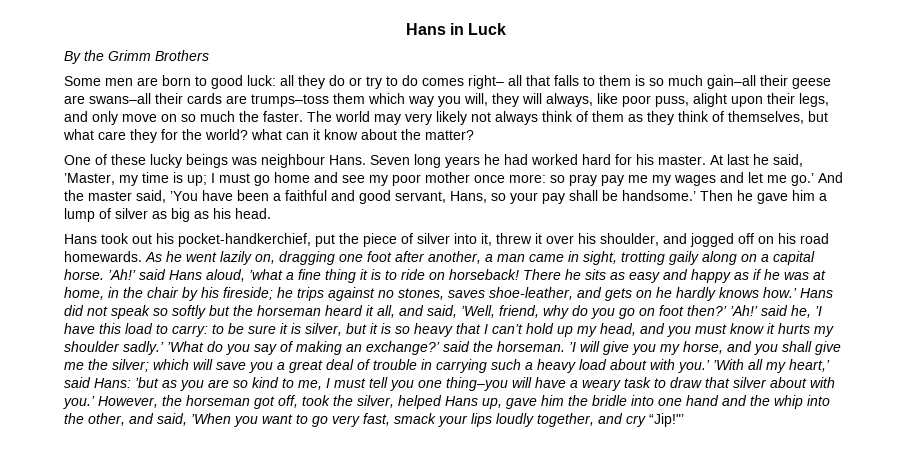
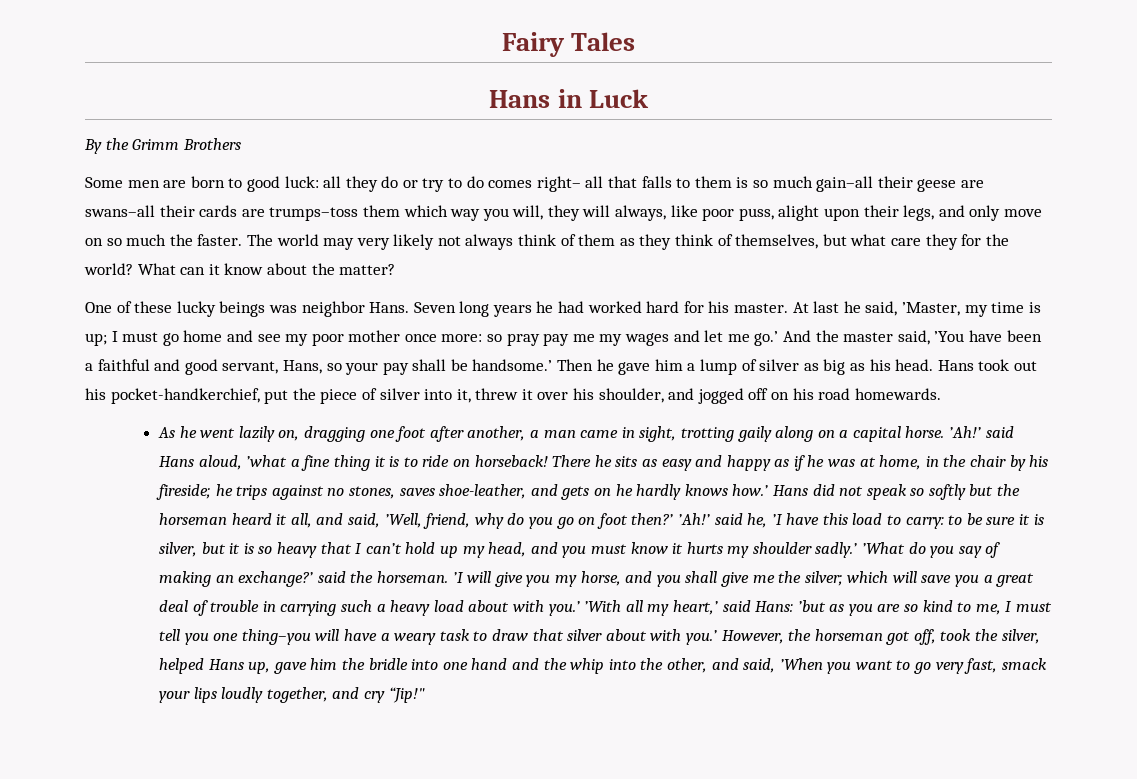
+ Fairy Tales
- The world may very likely not always think of them as they think of themselves, but what care they for the world? what can it know about the matter?
+ The world may very likely not always think of them as they think of themselves, but what care they for the world? What can it know about the matter?
- One of these lucky beings was neighbour Hans.
+ One of these lucky beings was neighbor Hans.
- Then he gave him a lump of silver as big as his head.
- Hans took out his pocket-handkerchief, put the piece of silver into it, threw it over his shoulder, and jogged off on his road homewards. As he went lazily on, dragging one foot after another, a man came in sight, trotting gaily along on a capital horse. ’Ah!’ said Hans aloud, ’what a fine thing it is to ride on horseback!
+ Then he gave him a lump of silver as big as his head. Hans took out his pocket-handkerchief, put the piece of silver into it, threw it over his shoulder, and jogged off on his road homewards.
+ As he went lazily on, dragging one foot after another, a man came in sight, trotting gaily along on a capital horse. ’Ah!’ said Hans aloud, ’what a fine thing it is to ride on horseback!
- However, the horseman got off, took the silver, helped Hans up, gave him the bridle into one hand and the whip into the other, and said, ’When you want to go very fast, smack your lips loudly together, and cry “Jip!"’
+ However, the horseman got off, took the silver, helped Hans up, gave him the bridle into one hand and the whip into the other, and said, ’When you want to go very fast, smack your lips loudly together, and cry “Jip!"

